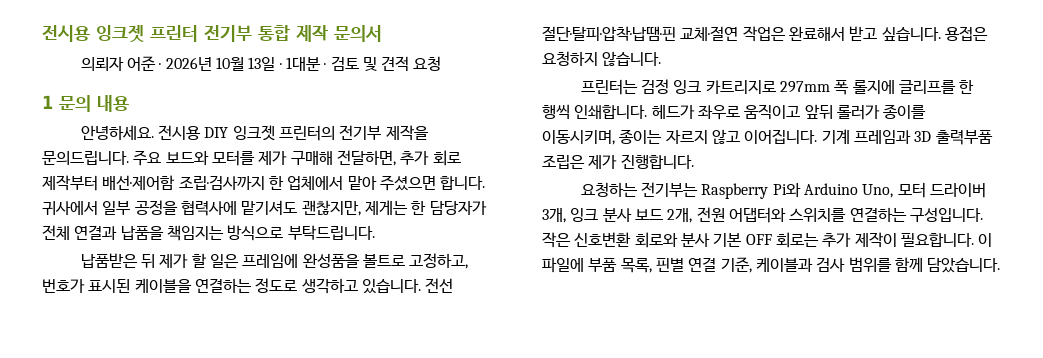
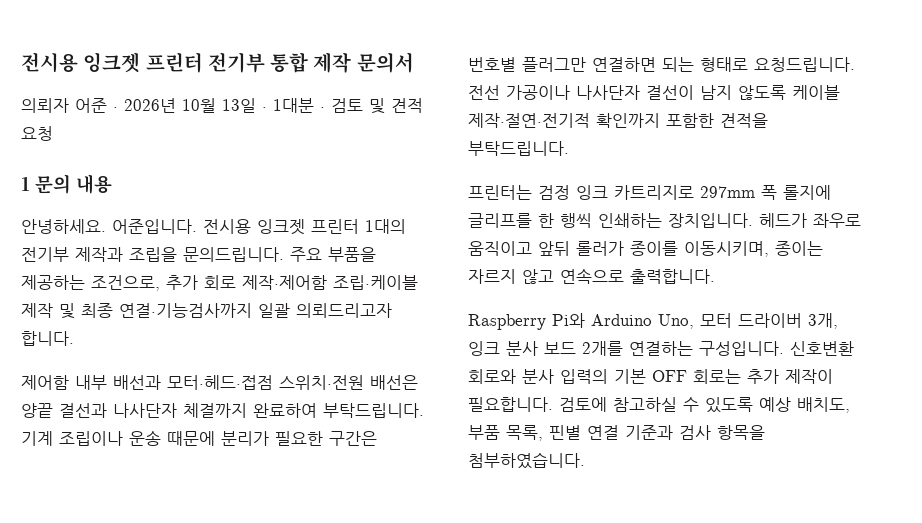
- 전시용 DIY 잉크젯 프린터의 전기부 제작을 문의드립니다. 주요 보드와 모터를 제가 구매해 전달하면, 추가 회로 제작부터 배선·제어함 조립·검사까지 한 업체에서 맡아 주셨으면 합니다. 귀사에서 일부 공정을 협력사에 맡기셔도 괜찮지만, 제게는 한 담당자가 전체 연결과 납품을 책임지는 방식으로 부탁드립니다.
- 납품받은 뒤 제가 할 일은 프레임에 완성품을 볼트로 고정하고, 번호가 표시된 케이블을 연결하는 정도로 생각하고 있습니다. 전선 절단·탈피·압착·납땜·핀 교체·절연 작업은 완료해서 받고 싶습니다. 용접은 요청하지 않습니다.
+ 어준입니다. 전시용 잉크젯 프린터 1대의 전기부 제작과 조립을 문의드립니다. 주요 부품을 제공하는 조건으로, 추가 회로 제작·제어함 조립·케이블 제작 및 최종 연결·기능검사까지 일괄 의뢰드리고자 합니다.
+ 제어함 내부 배선과 모터·헤드·접점 스위치·전원 배선은 양끝 결선과 나사단자 체결까지 완료하여 부탁드립니다. 기계 조립이나 운송 때문에 분리가 필요한 구간은 번호별 플러그만 연결하면 되는 형태로 요청드립니다. 전선 가공이나 나사단자 결선이 남지 않도록 케이블 제작·절연·전기적 확인까지 포함한 견적을 부탁드립니다.
- 프린터는 검정 잉크 카트리지로 297mm 폭 롤지에 글리프를 한 행씩 인쇄합니다.
+ 프린터는 검정 잉크 카트리지로 297mm 폭 롤지에 글리프를 한 행씩 인쇄하는 장치입니다.
- 헤드가 좌우로 움직이고 앞뒤 롤러가 종이를 이동시키며, 종이는 자르지 않고 이어집니다. 기계 프레임과 3D 출력부품 조립은 제가 진행합니다.
- 요청하는 전기부는 Raspberry Pi와 Arduino Uno, 모터 드라이버 3개, 잉크 분사 보드 2개, 전원 어댑터와 스위치를 연결하는 구성입니다.
+ 헤드가 좌우로 움직이고 앞뒤 롤러가 종이를 이동시키며, 종이는 자르지 않고 연속으로 출력합니다.
+ Raspberry Pi와 Arduino Uno, 모터 드라이버 3개, 잉크 분사 보드 2개를 연결하는 구성입니다.
- 작은 신호변환 회로와 분사 기본 OFF 회로는 추가 제작이 필요합니다.
+ 신호변환 회로와 분사 입력의 기본 OFF 회로는 추가 제작이 필요합니다.
- 이 파일에 부품 목록, 핀별 연결 기준, 케이블과 검사 범위를 함께 담았습니다.
+ 검토에 참고하실 수 있도록 예상 배치도, 부품 목록, 핀별 연결 기준과 검사 항목을 첨부하였습니다.

